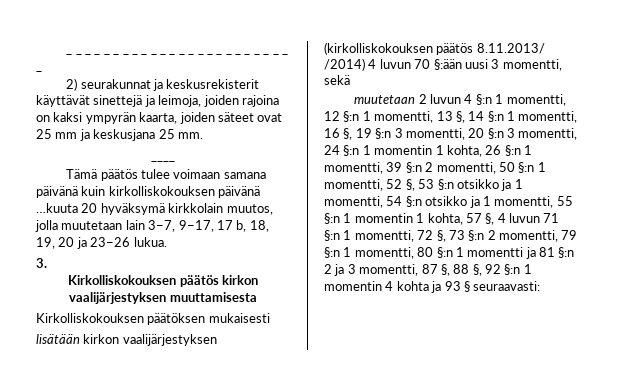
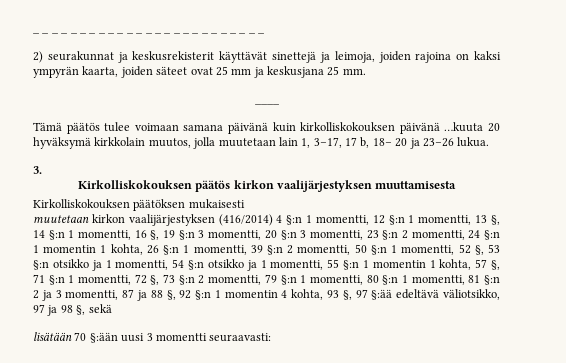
- Tämä päätös tulee voimaan samana päivänä kuin kirkolliskokouksen päivänä …kuuta 20 hyväksymä kirkkolain muutos, jolla muutetaan lain 3−7, 9−17, 17 b, 18, 19, 20 ja 23−26 lukua.
+ Tämä päätös tulee voimaan samana päivänä kuin kirkolliskokouksen päivänä …kuuta 20 hyväksymä kirkkolain muutos, jolla muutetaan lain 1, 3−17, 17 b, 18− 20 ja 23−26 lukua.
- lisätään kirkon vaalijärjestyksen (kirkolliskokouksen päätös 8.11.2013/ /2014) 4 luvun 70 §:ään uusi 3 momentti, sekä
- muutetaan 2 luvun 4 §:n 1 momentti, 12 §:n 1 momentti, 13 §, 14 §:n 1 momentti, 16 §, 19 §:n 3 momentti, 20 §:n 3 momentti, 24 §:n 1 momentin 1 kohta, 26 §:n 1 momentti, 39 §:n 2 momentti, 50 §:n 1 momentti, 52 §, 53 §:n otsikko ja 1 momentti, 54 §:n otsikko ja 1 momentti, 55 §:n 1 momentin 1 kohta, 57 §, 4 luvun 71 §:n 1 momentti, 72 §, 73 §:n 2 momentti, 79 §:n 1 momentti, 80 §:n 1 momentti ja 81 §:n 2 ja 3 momentti, 87 §, 88 §, 92 §:n 1 momentin 4 kohta ja 93 § seuraavasti:
+ muutetaan kirkon vaalijärjestyksen (416/2014) 4 §:n 1 momentti, 12 §:n 1 momentti, 13 §, 14 §:n 1 momentti, 16 §, 19 §:n 3 momentti, 20 §:n 3 momentti, 23 §:n 2 momentti, 24 §:n 1 momentin 1 kohta, 26 §:n 1 momentti, 39 §:n 2 momentti, 50 §:n 1 momentti, 52 §, 53 §:n otsikko ja 1 momentti, 54 §:n otsikko ja 1 momentti, 55 §:n 1 momentin 1 kohta, 57 §, 71 §:n 1 momentti, 72 §, 73 §:n 2 momentti, 79 §:n 1 momentti, 80 §:n 1 momentti, 81 §:n 2 ja 3 momentti, 87 ja 88 §, 92 §:n 1 momentin 4 kohta, 93 §, 97 §:ää edeltävä väliotsikko, 97 ja 98 §, sekä
+ lisätään 70 §:ään uusi 3 momentti seuraavasti:

